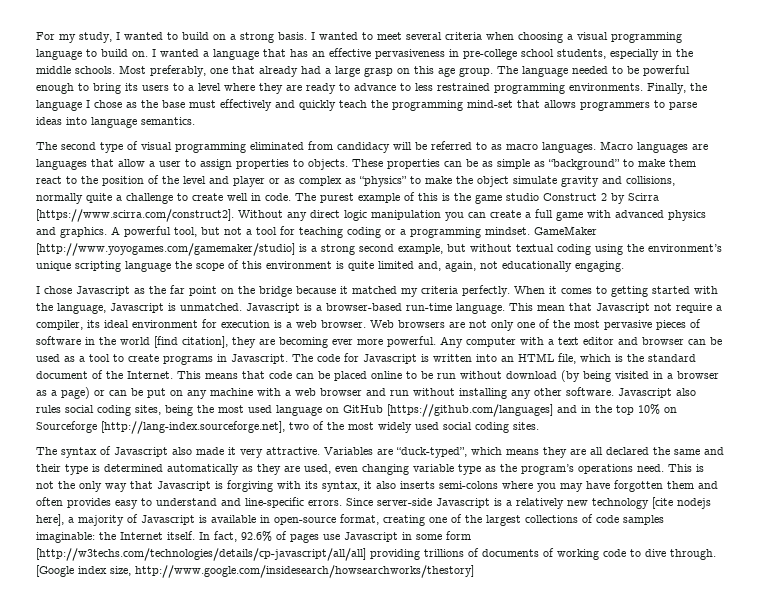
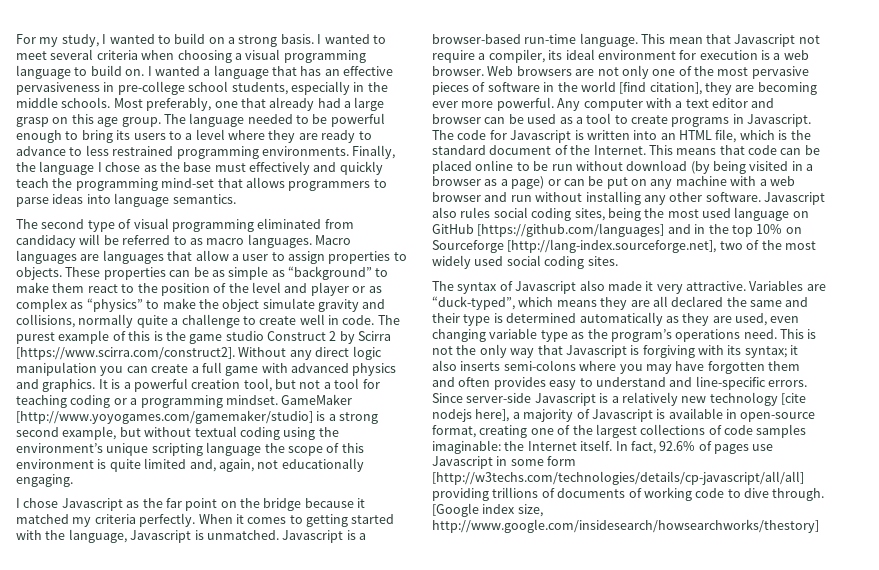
- A powerful tool, but not a tool for teaching coding or a programming mindset.
+ It is a powerful creation tool, but not a tool for teaching coding or a programming mindset.
- This is not the only way that Javascript is forgiving with its syntax, it also inserts semi-colons where you may have forgotten them and often provides easy to understand and line-specific errors.
+ This is not the only way that Javascript is forgiving with its syntax; it also inserts semi-colons where you may have forgotten them and often provides easy to understand and line-specific errors.

